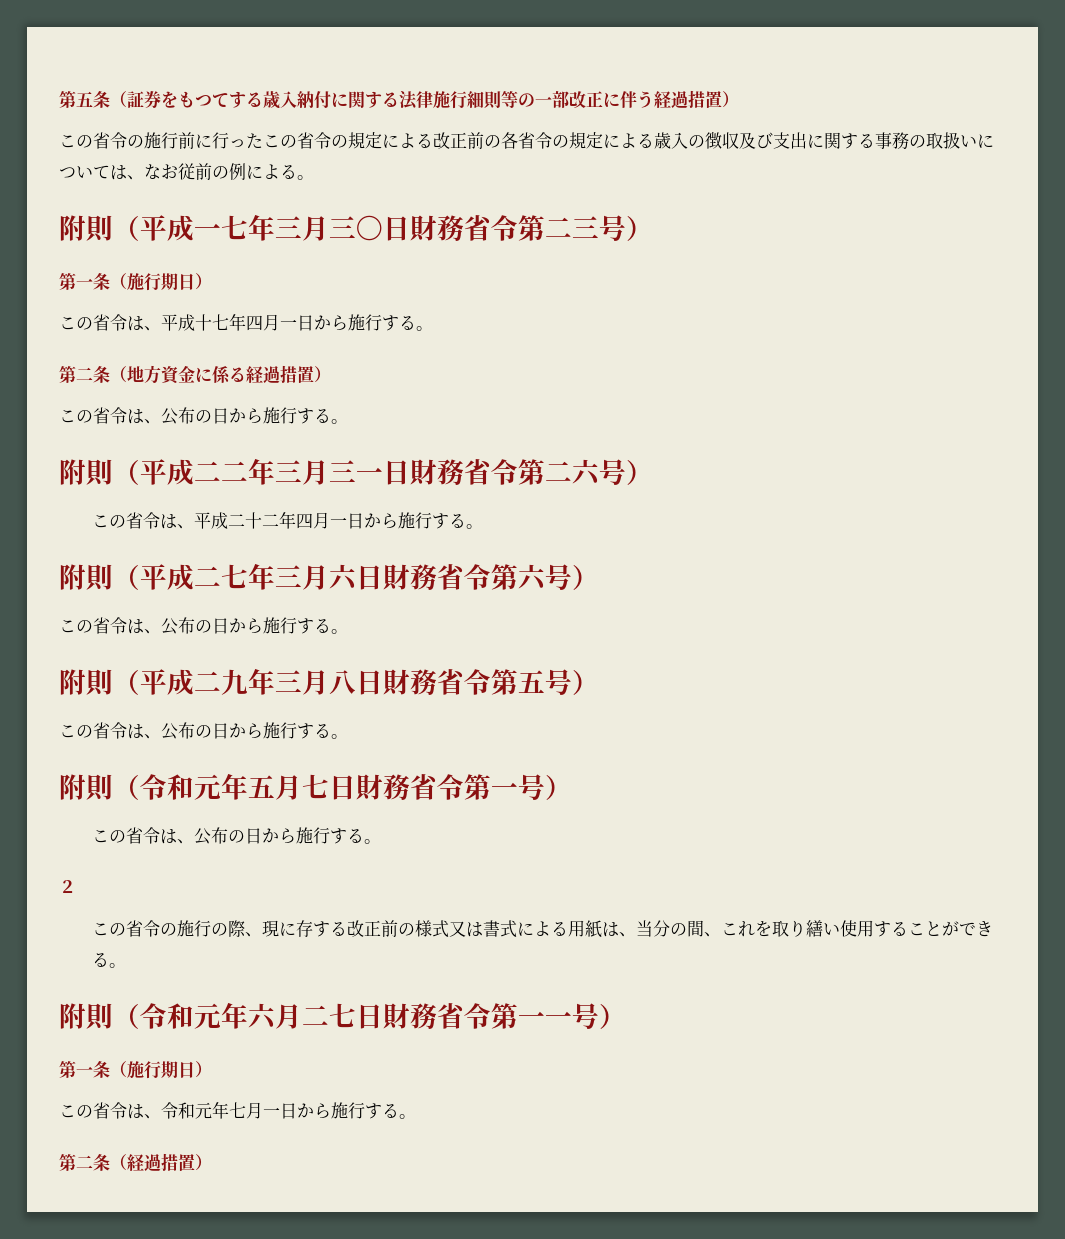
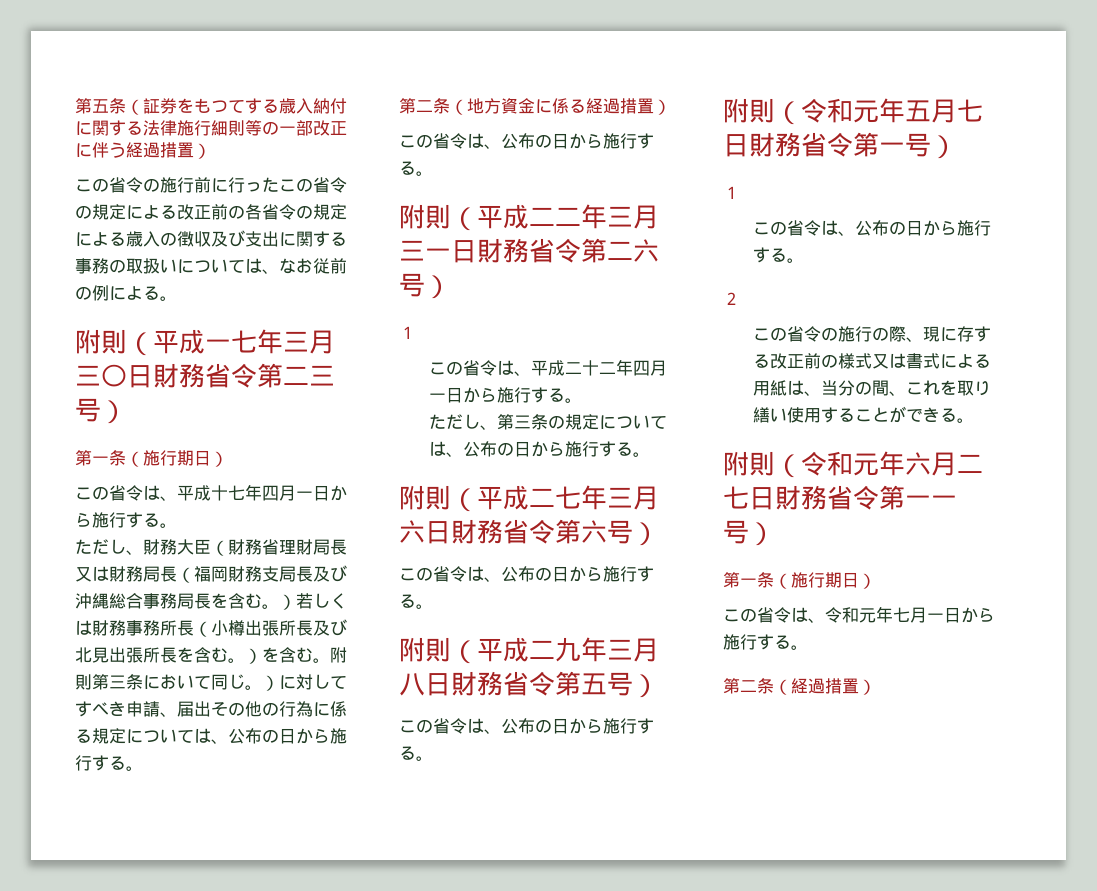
+ ただし、財務大臣（財務省理財局長又は財務局長（福岡財務支局長及び沖縄総合事務局長を含む。）若しくは財務事務所長（小樽出張所長及び北見出張所長を含む。）を含む。附則第三条において同じ。）に対してすべき申請、届出その他の行為に係る規定については、公布の日から施行する。
  附則（平成二二年三月三一日財務省令第二六号）
+ １
+ ただし、第三条の規定については、公布の日から施行する。
  附則（令和元年五月七日財務省令第一号）
+ １

